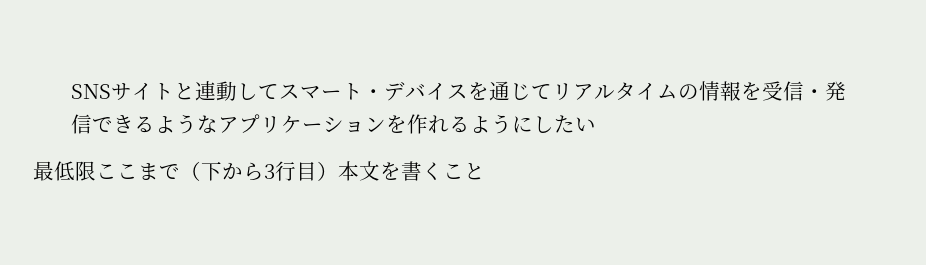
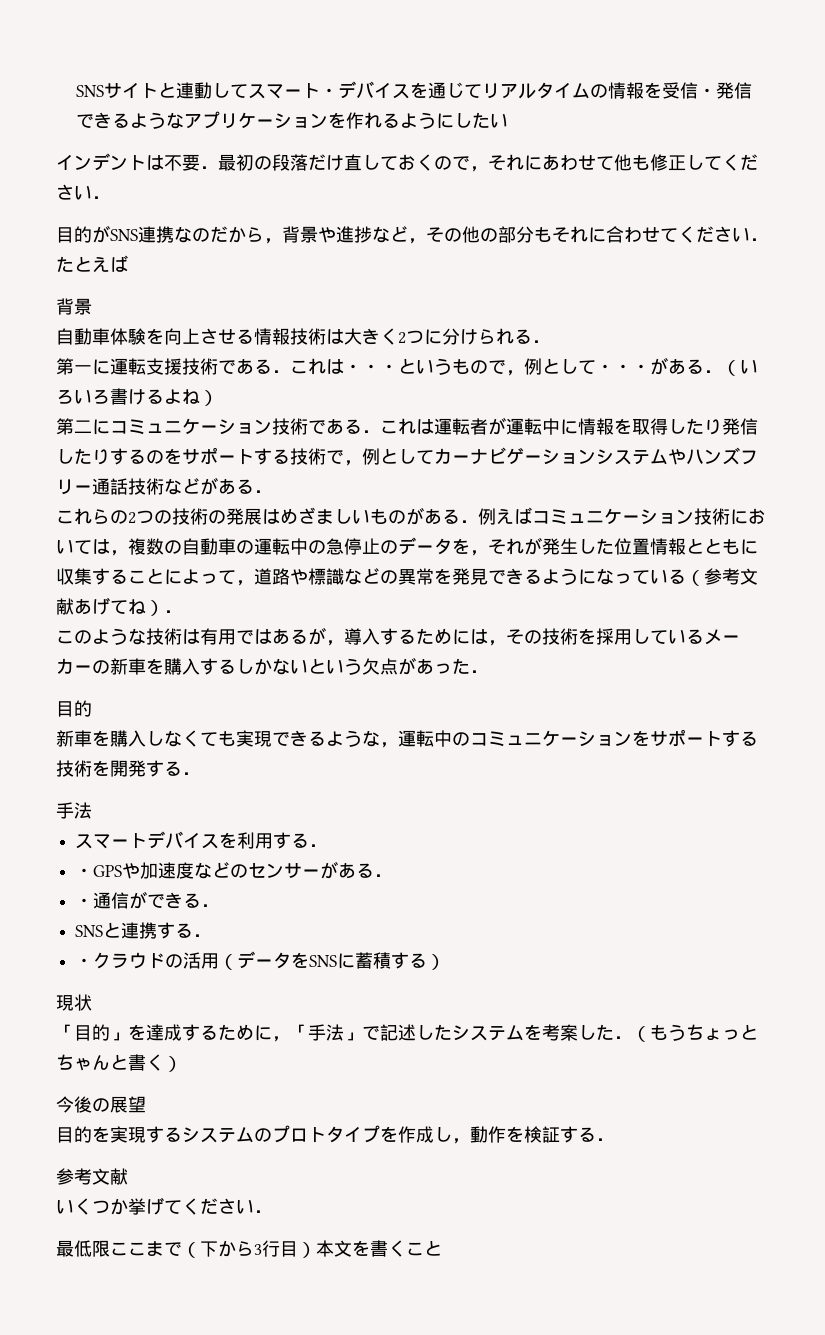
+ インデントは不要．最初の段落だけ直しておくので，それにあわせて他も修正してください．
+ 目的がSNS連携なのだから，背景や進捗など，その他の部分もそれに合わせてください．たとえば
+ 背景
+ 自動車体験を向上させる情報技術は大きく2つに分けられる．
+ 第一に運転支援技術である．これは・・・というもので，例として・・・がある．（いろいろ書けるよね）
+ 第二にコミュニケーション技術である．これは運転者が運転中に情報を取得したり発信したりするのをサポートする技術で，例としてカーナビゲーションシステムやハンズフリー通話技術などがある．
+ これらの2つの技術の発展はめざましいものがある．例えばコミュニケーション技術においては，複数の自動車の運転中の急停止のデータを，それが発生した位置情報とともに収集することによって，道路や標識などの異常を発見できるようになっている（参考文献あげてね）．
+ このような技術は有用ではあるが，導入するためには，その技術を採用しているメーカーの新車を購入するしかないという欠点があった．
+ 目的
+ 新車を購入しなくても実現できるような，運転中のコミュニケーションをサポートする技術を開発する．
+ 手法
+ スマートデバイスを利用する．
+ ・GPSや加速度などのセンサーがある．
+ ・通信ができる．
+ SNSと連携する．
+ ・クラウドの活用（データをSNSに蓄積する）
+ 現状
+ 「目的」を達成するために，「手法」で記述したシステムを考案した．（もうちょっとちゃんと書く）
+ 今後の展望
+ 目的を実現するシステムのプロトタイプを作成し，動作を検証する．
+ 参考文献
+ いくつか挙げてください．

